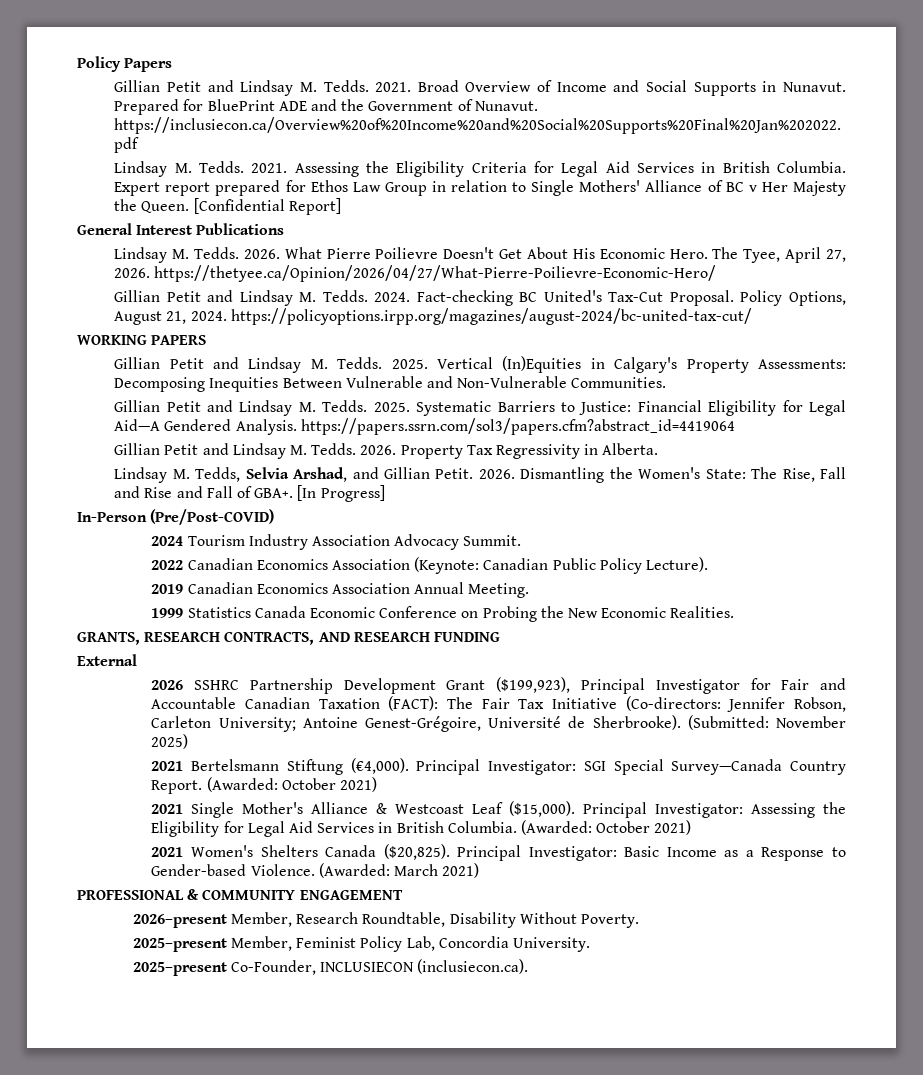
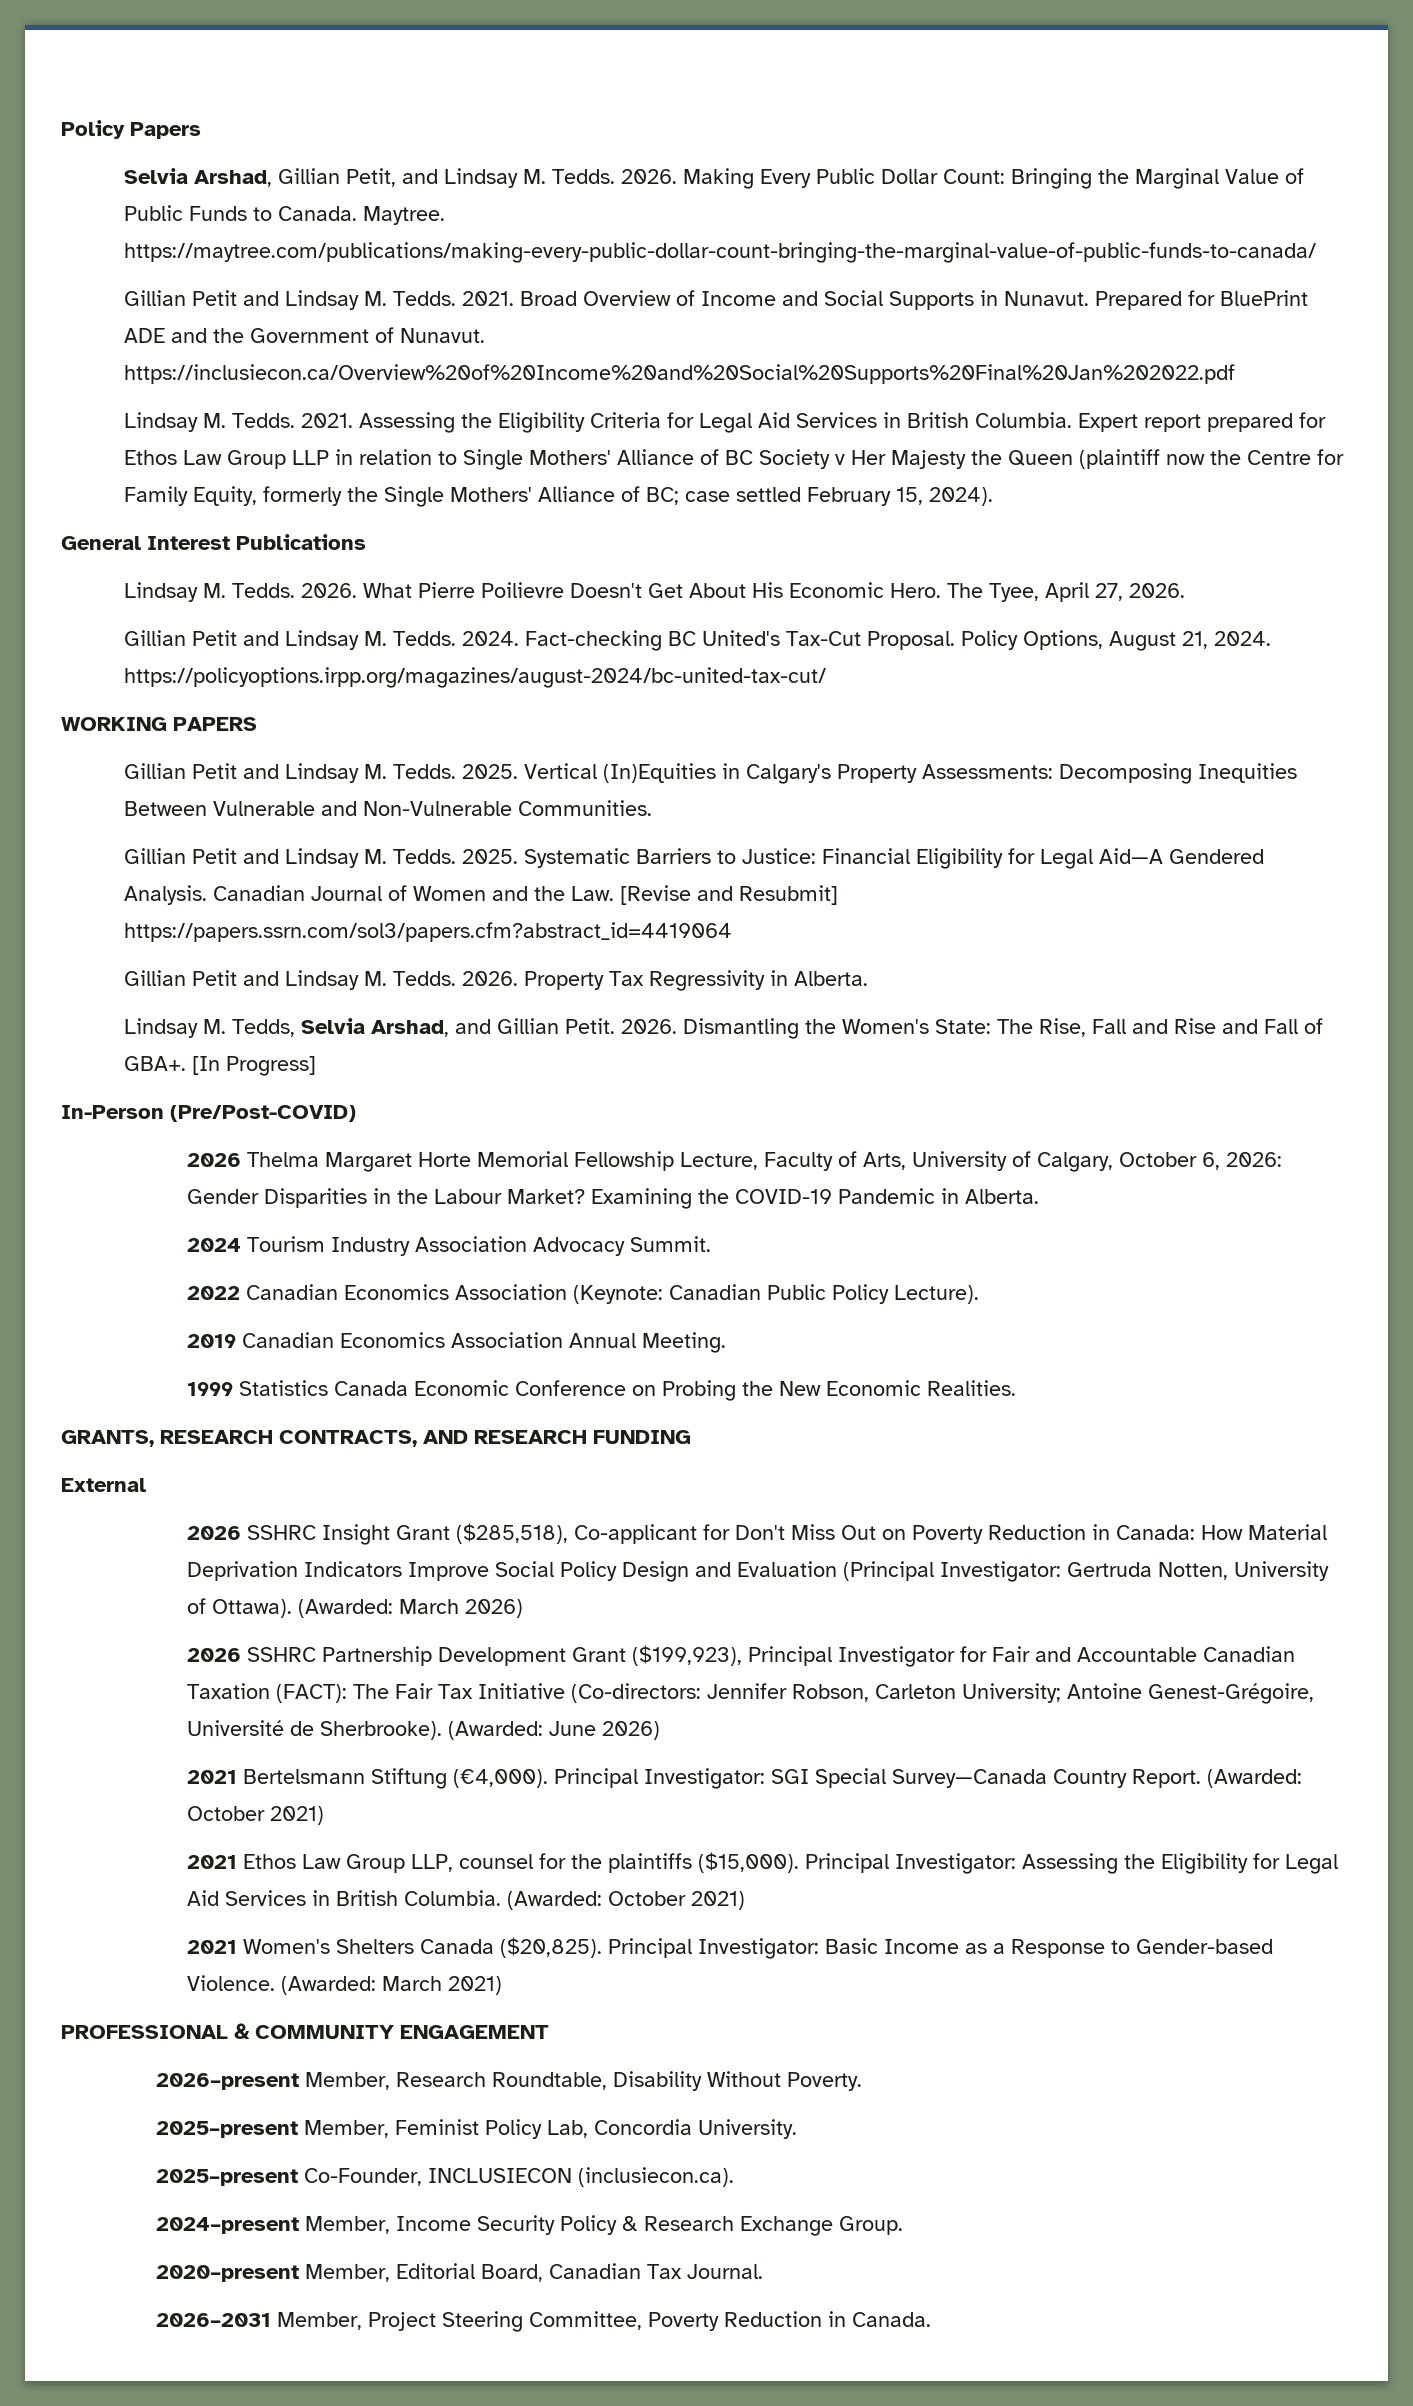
+ Selvia Arshad, Gillian Petit, and Lindsay M. Tedds. 2026. Making Every Public Dollar Count: Bringing the Marginal Value of Public Funds to Canada. Maytree. https://maytree.com/publications/making-every-public-dollar-count-bringing-the-marginal-value-of-public-funds-to-canada/
- Expert report prepared for Ethos Law Group in relation to Single Mothers' Alliance of BC v Her Majesty the Queen. [Confidential Report]
+ Expert report prepared for Ethos Law Group LLP in relation to Single Mothers' Alliance of BC Society v Her Majesty the Queen (plaintiff now the Centre for Family Equity, formerly the Single Mothers' Alliance of BC; case settled February 15, 2024).
- The Tyee, April 27, 2026. https://thetyee.ca/Opinion/2026/04/27/What-Pierre-Poilievre-Economic-Hero/
+ The Tyee, April 27, 2026.
- Systematic Barriers to Justice: Financial Eligibility for Legal Aid—A Gendered Analysis. https://papers.ssrn.com/sol3/papers.cfm?abstract_id=4419064
+ Systematic Barriers to Justice: Financial Eligibility for Legal Aid—A Gendered Analysis. Canadian Journal of Women and the Law. [Revise and Resubmit] https://papers.ssrn.com/sol3/papers.cfm?abstract_id=4419064
+ 2026 Thelma Margaret Horte Memorial Fellowship Lecture, Faculty of Arts, University of Calgary, October 6, 2026: Gender Disparities in the Labour Market? Examining the COVID-19 Pandemic in Alberta.
+ 2026 SSHRC Insight Grant ($285,518), Co-applicant for Don't Miss Out on Poverty Reduction in Canada: How Material Deprivation Indicators Improve Social Policy Design and Evaluation (Principal Investigator: Gertruda Notten, University of Ottawa). (Awarded: March 2026)
- (Submitted: November 2025)
+ (Awarded: June 2026)
- 2021 Single Mother's Alliance & Westcoast Leaf ($15,000).
+ 2021 Ethos Law Group LLP, counsel for the plaintiffs ($15,000).
+ 2024–present Member, Income Security Policy & Research Exchange Group.
+ 2020–present Member, Editorial Board, Canadian Tax Journal.
+ 2026–2031 Member, Project Steering Committee, Poverty Reduction in Canada.

